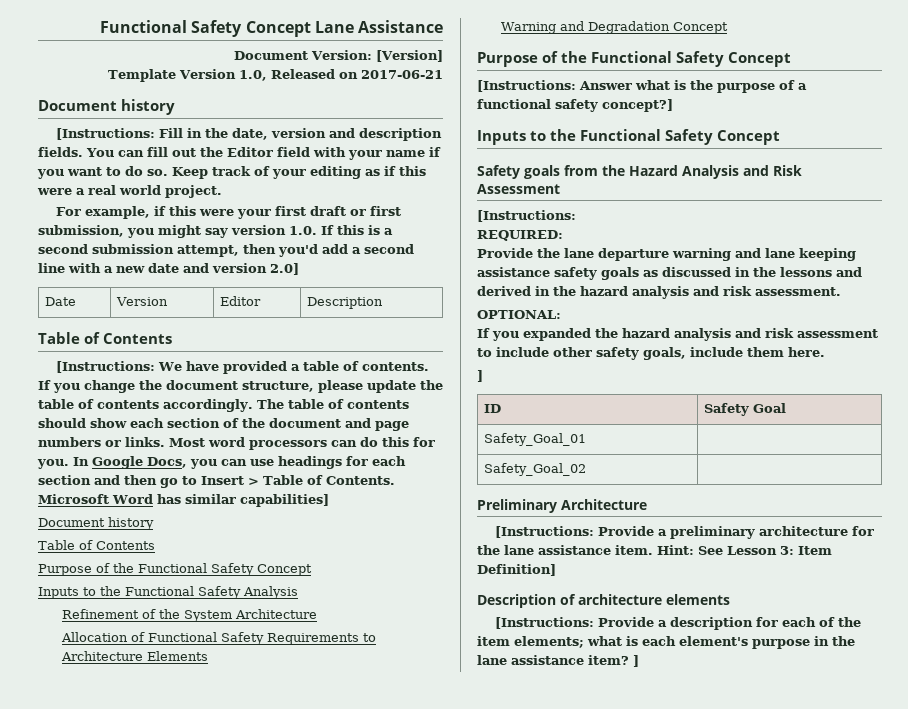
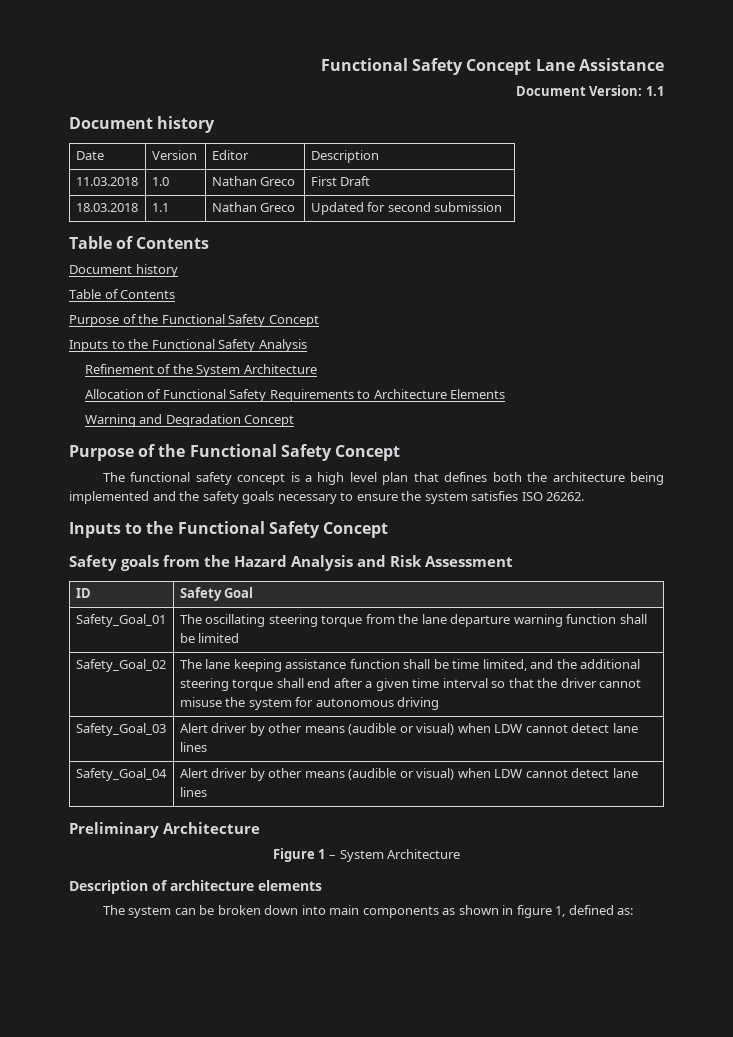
- Document Version: [Version]
- Template Version 1.0, Released on 2017-06-21
+ Document Version: 1.1
  Document history
- [Instructions: Fill in the date, version and description fields. You can fill out the Editor field with your name if you want to do so. Keep track of your editing as if this were a real world project.
- For example, if this were your first draft or first submission, you might say version 1.0. If this is a second submission attempt, then you'd add a second line with a new date and version 2.0]
  Date | Version | Editor | Description
+ 11.03.2018 | 1.0 | Nathan Greco | First Draft
+ 18.03.2018 | 1.1 | Nathan Greco | Updated for second submission
  Table of Contents
- [Instructions: We have provided a table of contents. If you change the document structure, please update the table of contents accordingly. The table of contents should show each section of the document and page numbers or links. Most word processors can do this for you. In Google Docs, you can use headings for each section and then go to Insert > Table of Contents. Microsoft Word has similar capabilities]
- [Instructions: Answer what is the purpose of a functional safety concept?]
+ The functional safety concept is a high level plan that defines both the architecture being implemented and the safety goals necessary to ensure the system satisfies ISO 26262.
  Safety goals from the Hazard Analysis and Risk Assessment
- [Instructions:
- REQUIRED:
- Provide the lane departure warning and lane keeping assistance safety goals as discussed in the lessons and derived in the hazard analysis and risk assessment.
- OPTIONAL:
- If you expanded the hazard analysis and risk assessment to include other safety goals, include them here.
- ]
  ID | Safety Goal
- Safety_Goal_01 |
- Safety_Goal_02 |
+ Safety_Goal_01 | The oscillating steering torque from the lane departure warning function shall be limited
+ Safety_Goal_02 | The lane keeping assistance function shall be time limited, and the additional steering torque shall end after a given time interval so that the driver cannot misuse the system for autonomous driving
+ Safety_Goal_03 | Alert driver by other means (audible or visual) when LDW cannot detect lane lines
+ Safety_Goal_04 | Alert driver by other means (audible or visual) when LDW cannot detect lane lines
  Preliminary Architecture
- [Instructions: Provide a preliminary architecture for the lane assistance item. Hint: See Lesson 3: Item Definition]
+ Figure 1 – System Architecture
  Description of architecture elements
- [Instructions: Provide a description for each of the item elements; what is each element's purpose in the lane assistance item? ]
+ The system can be broken down into main components as shown in figure 1, defined as:

